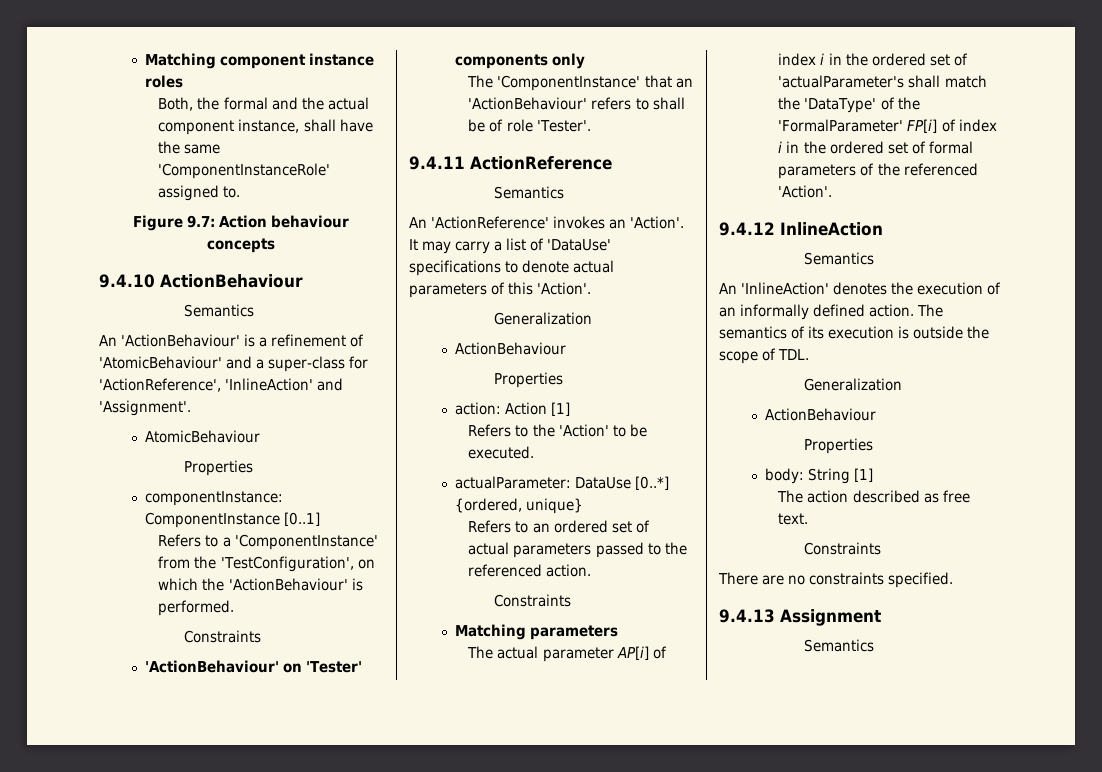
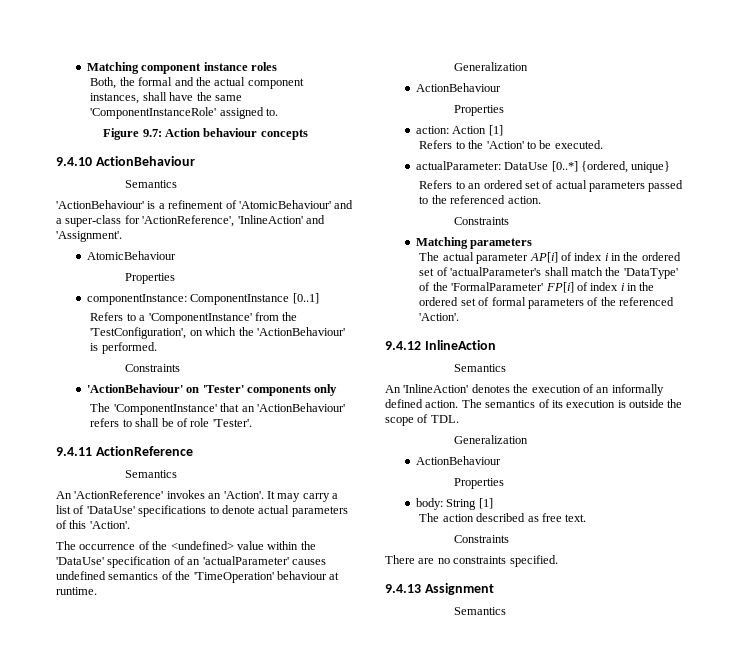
- Both, the formal and the actual component instance, shall have the same 'ComponentInstanceRole' assigned to.
+ Both, the formal and the actual component instances, shall have the same 'ComponentInstanceRole' assigned to.
- An 'ActionBehaviour' is a refinement of 'AtomicBehaviour' and a super-class for 'ActionReference', 'InlineAction' and 'Assignment'.
+ 'ActionBehaviour' is a refinement of 'AtomicBehaviour' and a super-class for 'ActionReference', 'InlineAction' and 'Assignment'.
+ The occurrence of the <undefined> value within the 'DataUse' specification of an 'actualParameter' causes undefined semantics of the 'TimeOperation' behaviour at runtime.

